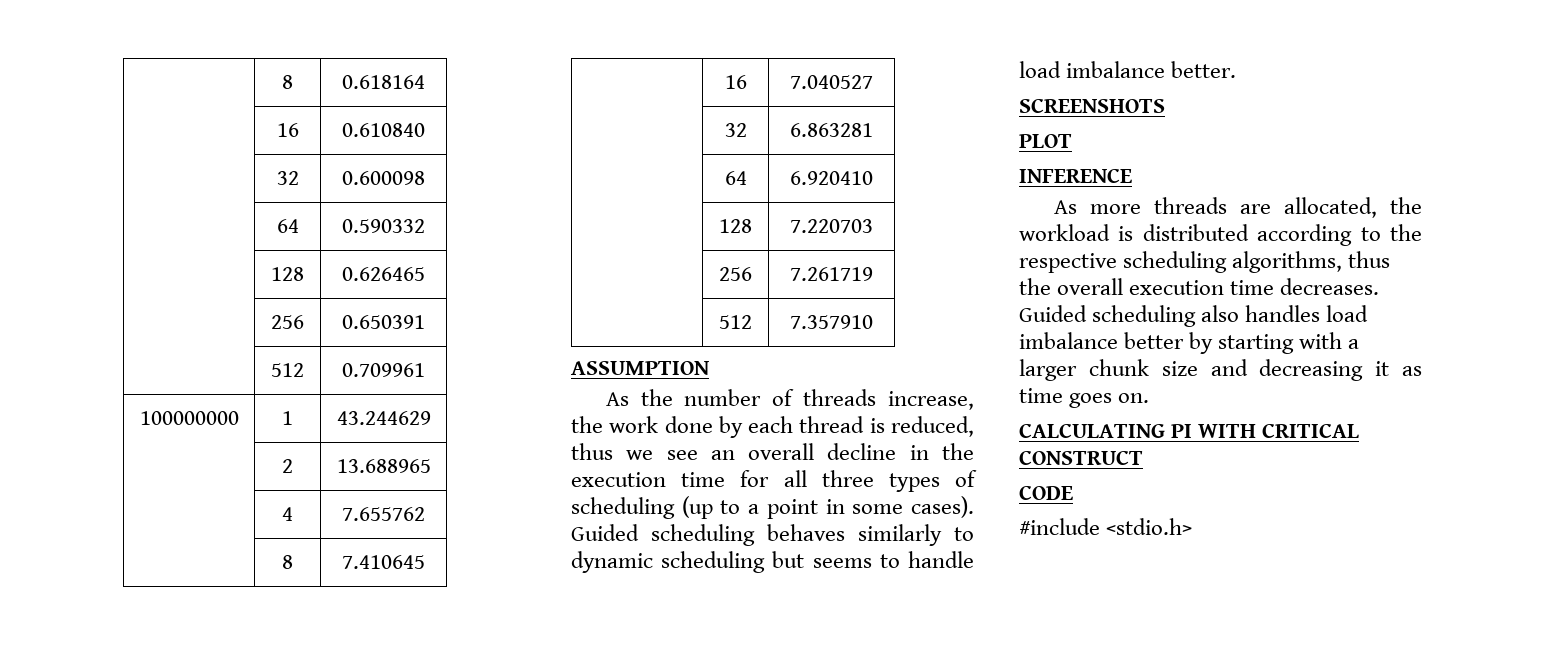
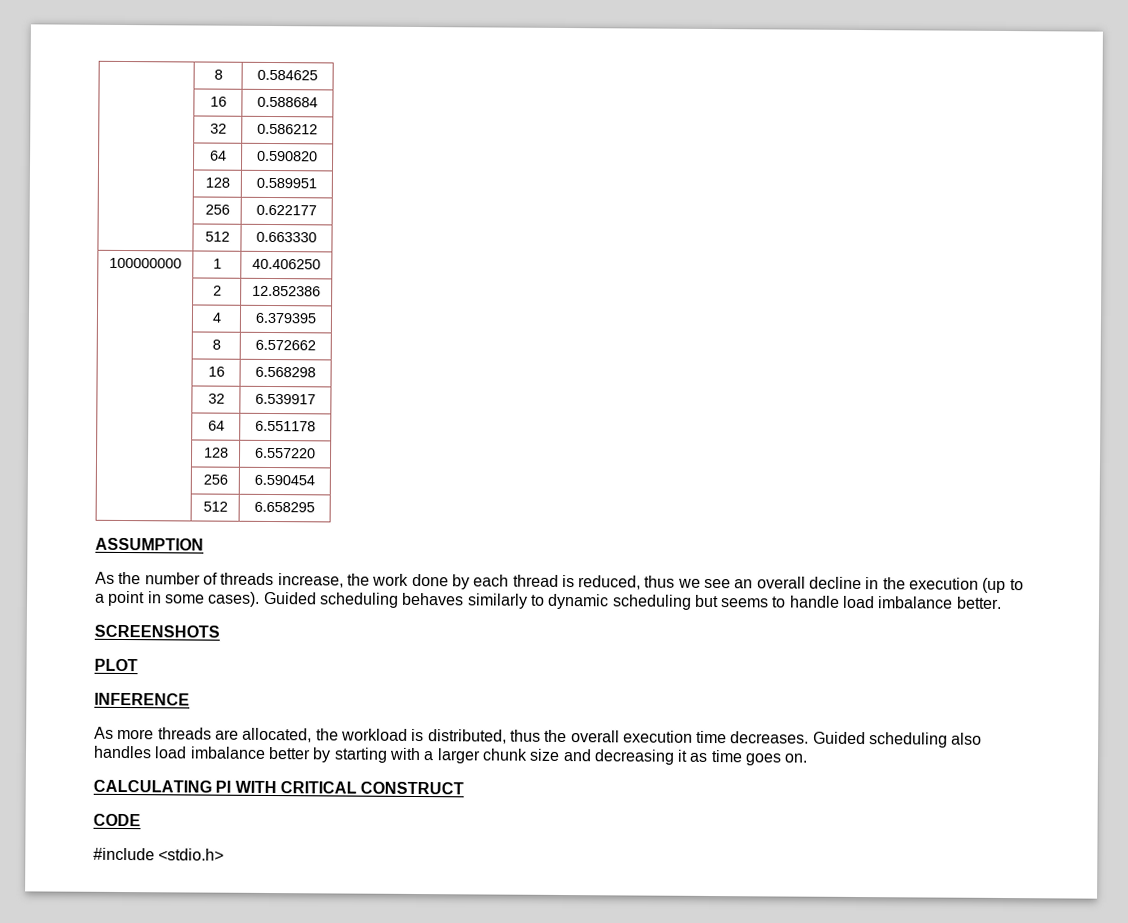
- | 8 | 0.618164
- | 16 | 0.610840
- | 32 | 0.600098
- | 64 | 0.590332
- | 128 | 0.626465
- | 256 | 0.650391
- | 512 | 0.709961
+ | 8 | 0.584625
+ | 16 | 0.588684
+ | 32 | 0.586212
+ | 64 | 0.590820
+ | 128 | 0.589951
+ | 256 | 0.622177
+ | 512 | 0.663330
- 100000000 | 1 | 43.244629
+ 100000000 | 1 | 40.406250
- | 2 | 13.688965
+ | 2 | 12.852386
- | 4 | 7.655762
- | 8 | 7.410645
- | 16 | 7.040527
- | 32 | 6.863281
- | 64 | 6.920410
- | 128 | 7.220703
- | 256 | 7.261719
- | 512 | 7.357910
+ | 4 | 6.379395
+ | 8 | 6.572662
+ | 16 | 6.568298
+ | 32 | 6.539917
+ | 64 | 6.551178
+ | 128 | 6.557220
+ | 256 | 6.590454
+ | 512 | 6.658295
- As the number of threads increase, the work done by each thread is reduced, thus we see an overall decline in the execution time for all three types of scheduling (up to a point in some cases).
+ As the number of threads increase, the work done by each thread is reduced, thus we see an overall decline in the execution (up to a point in some cases).
- As more threads are allocated, the workload is distributed according to the respective scheduling algorithms, thus the overall execution time decreases.
+ As more threads are allocated, the workload is distributed, thus the overall execution time decreases.

